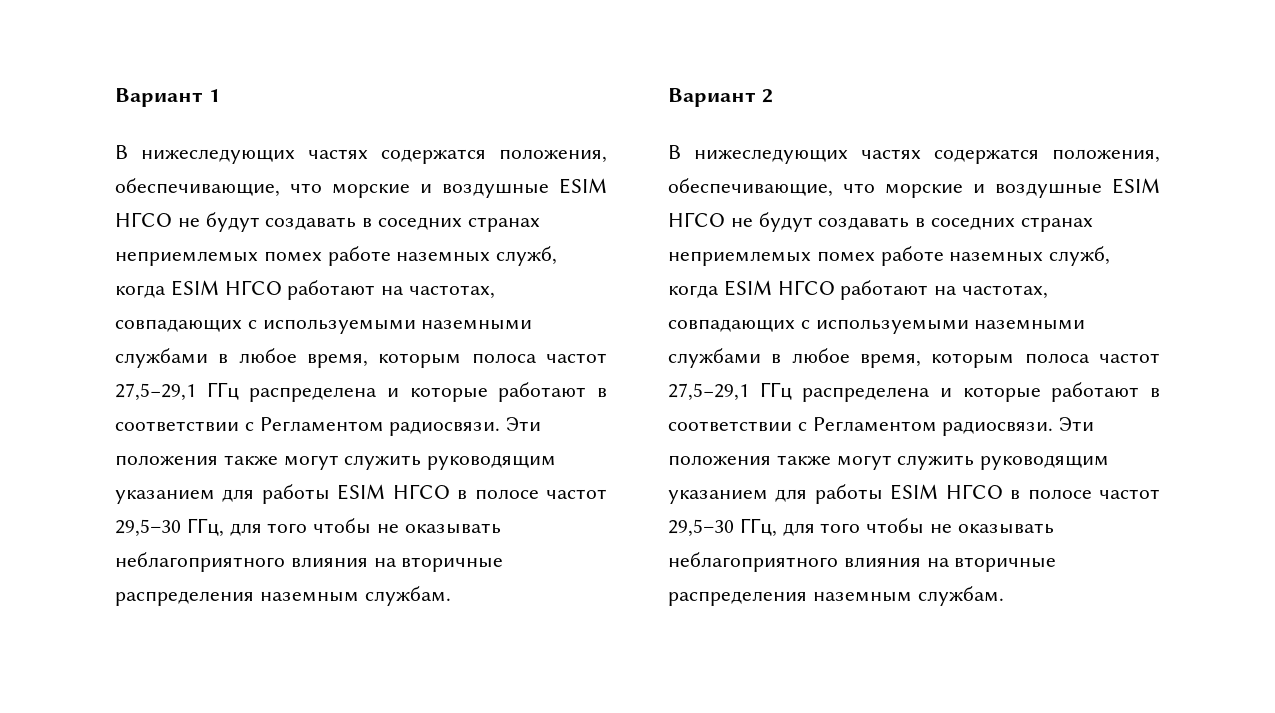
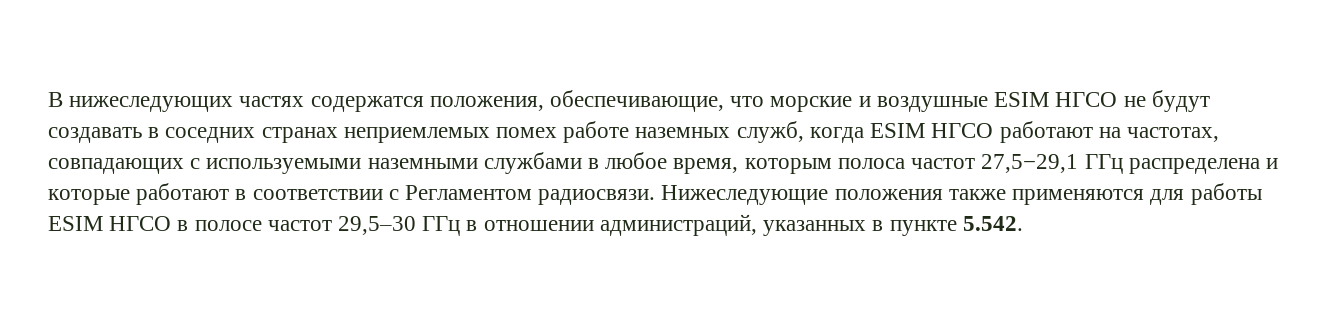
- Вариант 1
- В нижеследующих частях содержатся положения, обеспечивающие, что морские и воздушные ESIM НГСО не будут создавать в соседних странах неприемлемых помех работе наземных служб, когда ESIM НГСО работают на частотах, совпадающих с используемыми наземными службами в любое время, которым полоса частот 27,5−29,1 ГГц распределена и которые работают в соответствии с Регламентом радиосвязи. Эти положения также могут служить руководящим указанием для работы ESIM НГСО в полосе частот 29,5–30 ГГц, для того чтобы не оказывать неблагоприятного влияния на вторичные распределения наземным службам.
- Вариант 2
- В нижеследующих частях содержатся положения, обеспечивающие, что морские и воздушные ESIM НГСО не будут создавать в соседних странах неприемлемых помех работе наземных служб, когда ESIM НГСО работают на частотах, совпадающих с используемыми наземными службами в любое время, которым полоса частот 27,5−29,1 ГГц распределена и которые работают в соответствии с Регламентом радиосвязи. Эти положения также могут служить руководящим указанием для работы ESIM НГСО в полосе частот 29,5–30 ГГц, для того чтобы не оказывать неблагоприятного влияния на вторичные распределения наземным службам.
+ В нижеследующих частях содержатся положения, обеспечивающие, что морские и воздушные ESIM НГСО не будут создавать в соседних странах неприемлемых помех работе наземных служб, когда ESIM НГСО работают на частотах, совпадающих с используемыми наземными службами в любое время, которым полоса частот 27,5−29,1 ГГц распределена и которые работают в соответствии с Регламентом радиосвязи. Нижеследующие положения также применяются для работы ESIM НГСО в полосе частот 29,5–30 ГГц в отношении администраций, указанных в пункте 5.542.

